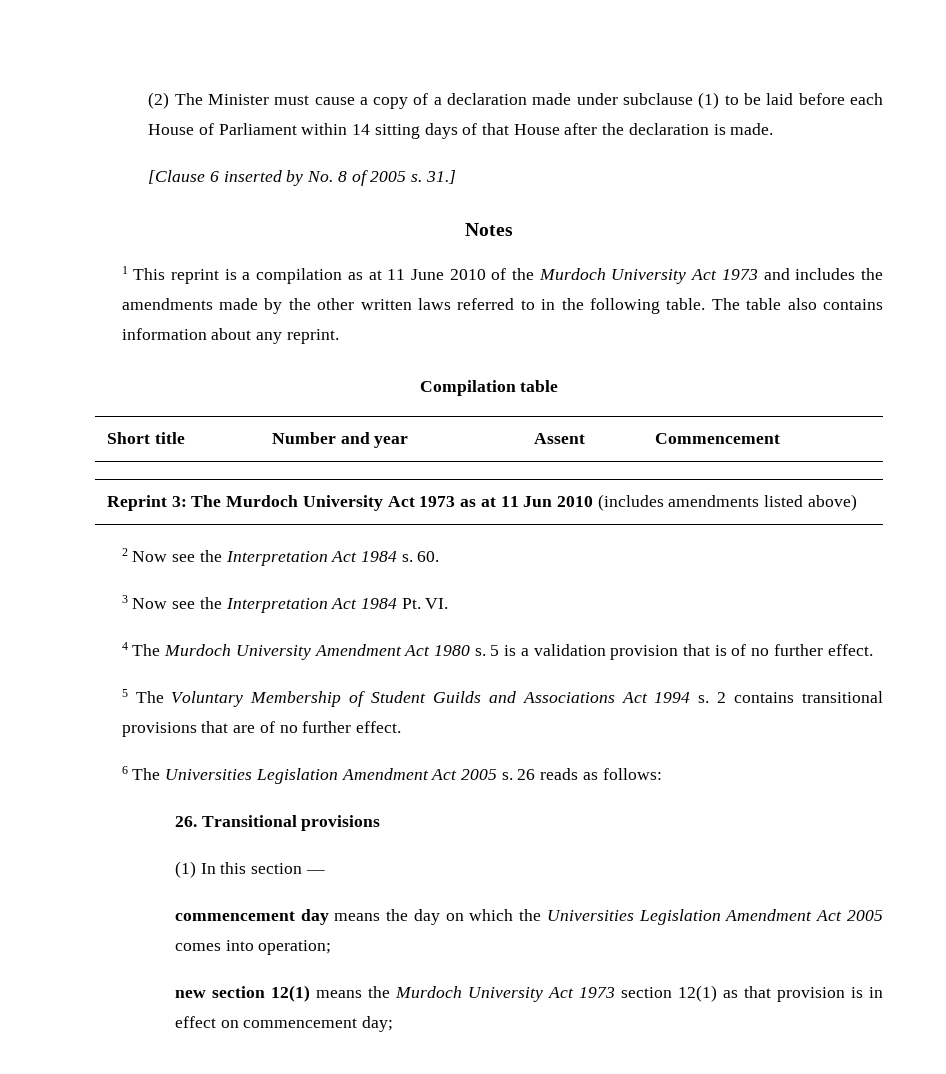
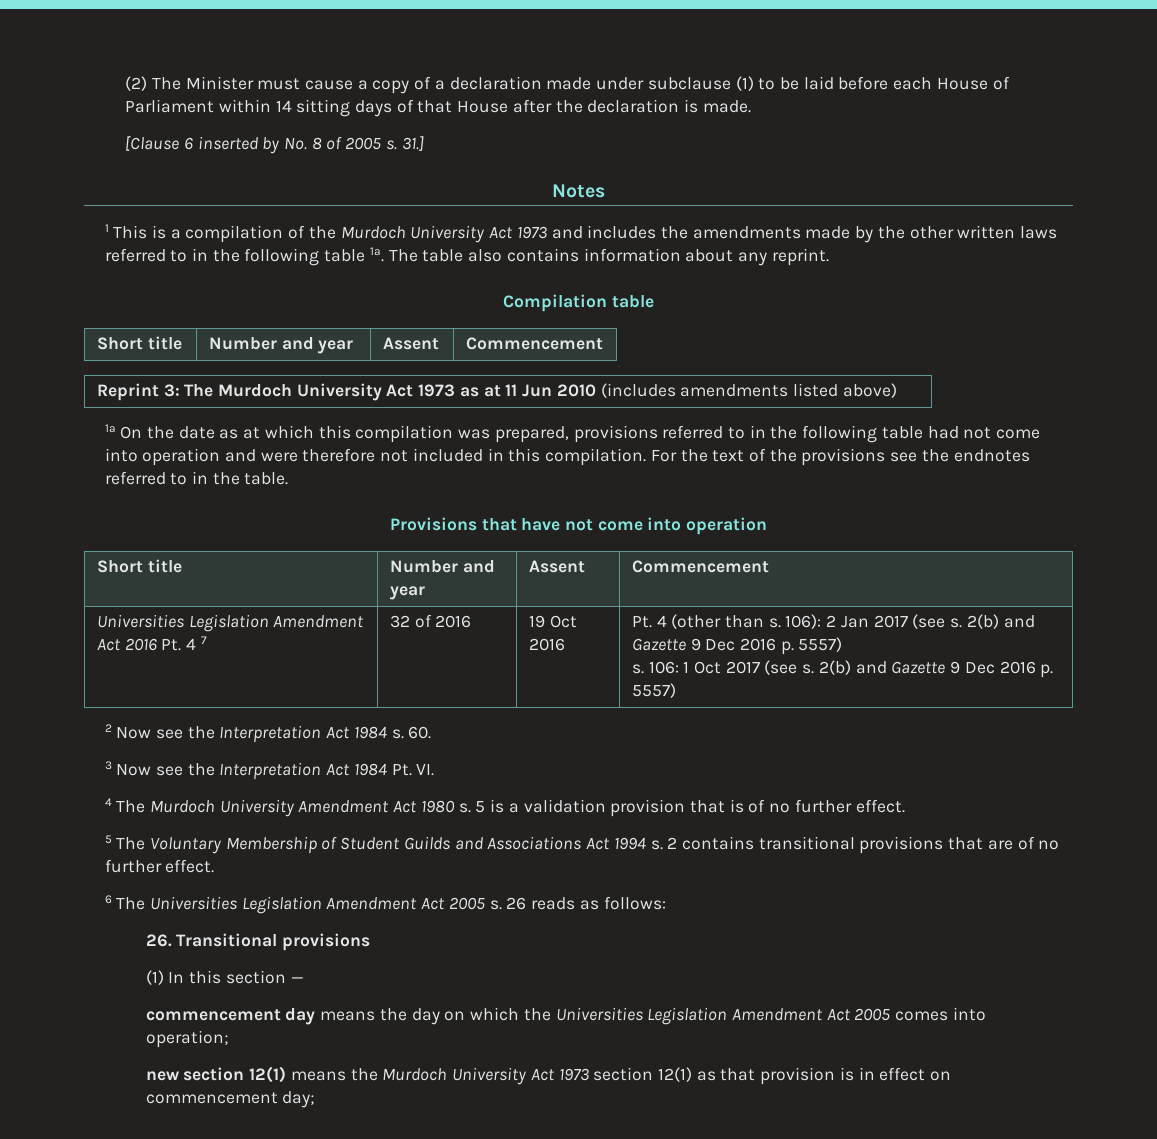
- 1 This reprint is a compilation as at 11 June 2010 of the Murdoch University Act 1973 and includes the amendments made by the other written laws referred to in the following table.
+ 1 This is a compilation of the Murdoch University Act 1973 and includes the amendments made by the other written laws referred to in the following table 1a.
+ 1a On the date as at which this compilation was prepared, provisions referred to in the following table had not come into operation and were therefore not included in this compilation. For the text of the provisions see the endnotes referred to in the table.
+ Provisions that have not come into operation
+ Short title | Number and year | Assent | Commencement
+ Universities Legislation Amendment Act 2016 Pt. 4 7 | 32 of 2016 | 19 Oct 2016 | Pt. 4 (other than s. 106): 2 Jan 2017 (see s. 2(b) and Gazette 9 Dec 2016 p. 5557)
+ s. 106: 1 Oct 2017 (see s. 2(b) and Gazette 9 Dec 2016 p. 5557)

